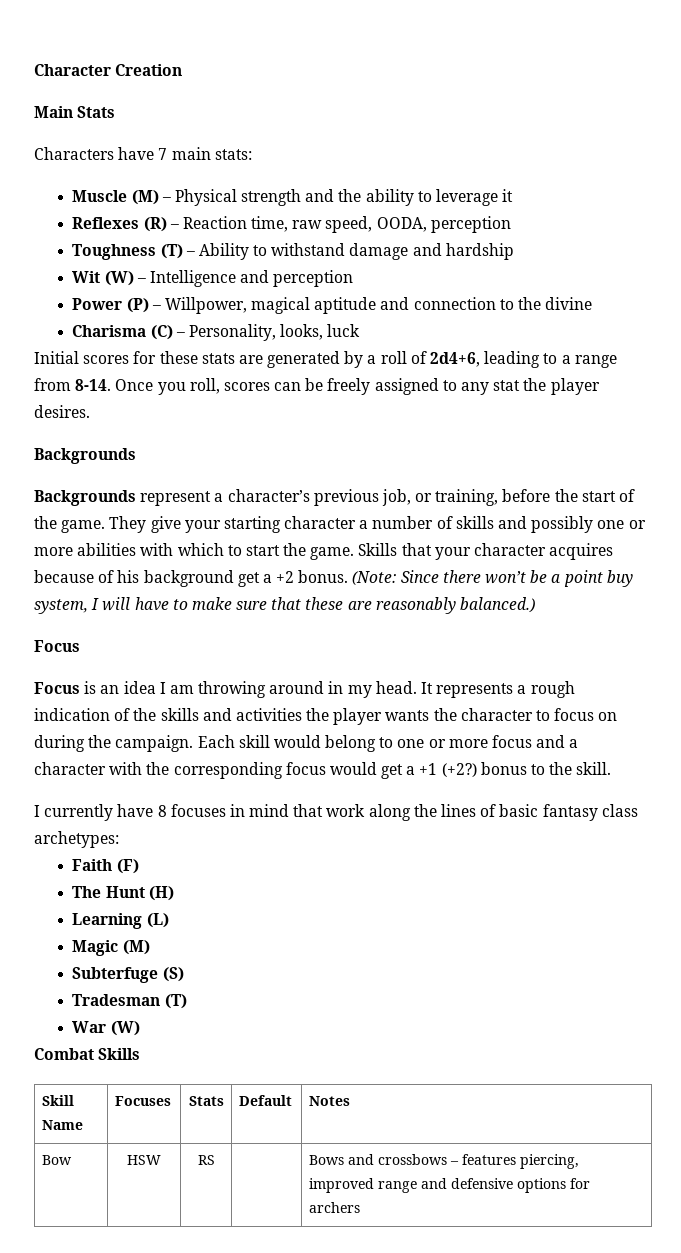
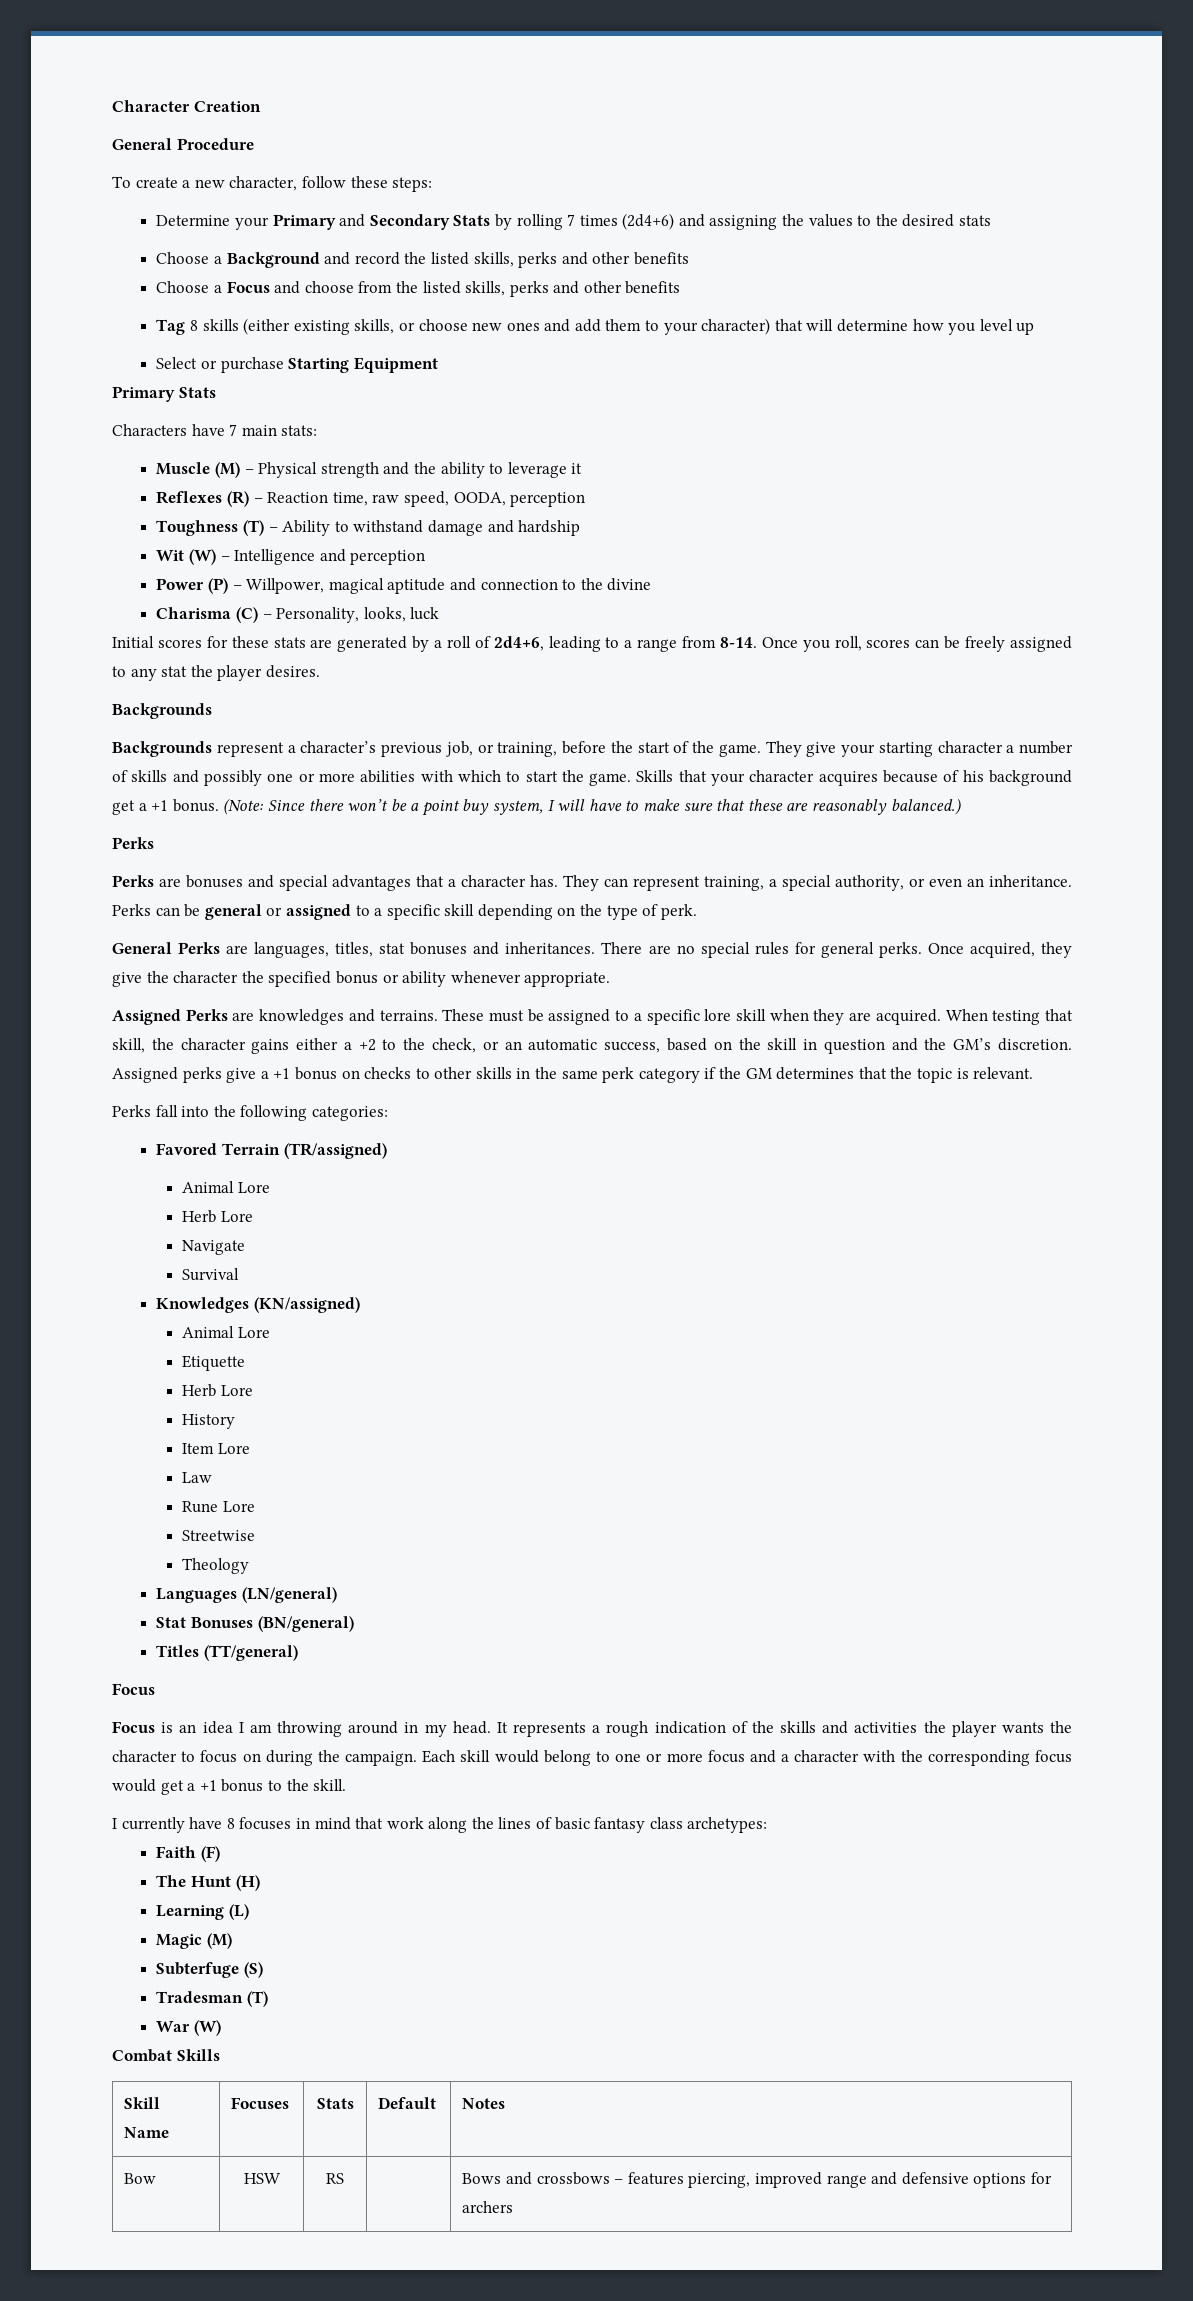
- Main Stats
+ General Procedure
+ To create a new character, follow these steps:
+ Determine your Primary and Secondary Stats by rolling 7 times (2d4+6) and assigning the values to the desired stats
+ Choose a Background and record the listed skills, perks and other benefits
+ Choose a Focus and choose from the listed skills, perks and other benefits
+ Tag 8 skills (either existing skills, or choose new ones and add them to your character) that will determine how you level up
+ Select or purchase Starting Equipment
+ Primary Stats
- Skills that your character acquires because of his background get a +2 bonus.
+ Skills that your character acquires because of his background get a +1 bonus.
  (Note: Since there won’t be a point buy system, I will have to make sure that these are reasonably balanced.)
+ Perks
+ Perks are bonuses and special advantages that a character has. They can represent training, a special authority, or even an inheritance. Perks can be general or assigned to a specific skill depending on the type of perk.
+ General Perks are languages, titles, stat bonuses and inheritances. There are no special rules for general perks. Once acquired, they give the character the specified bonus or ability whenever appropriate.
+ Assigned Perks are knowledges and terrains. These must be assigned to a specific lore skill when they are acquired. When testing that skill, the character gains either a +2 to the check, or an automatic success, based on the skill in question and the GM’s discretion. Assigned perks give a +1 bonus on checks to other skills in the same perk category if the GM determines that the topic is relevant.
+ Perks fall into the following categories:
+ Favored Terrain (TR/assigned)
+ Animal Lore
+ Herb Lore
+ Navigate
+ Survival
+ Knowledges (KN/assigned)
+ Animal Lore
+ Etiquette
+ Herb Lore
+ History
+ Item Lore
+ Law
+ Rune Lore
+ Streetwise
+ Theology
+ Languages (LN/general)
+ Stat Bonuses (BN/general)
+ Titles (TT/general)
- Each skill would belong to one or more focus and a character with the corresponding focus would get a +1 (+2?) bonus to the skill.
+ Each skill would belong to one or more focus and a character with the corresponding focus would get a +1 bonus to the skill.

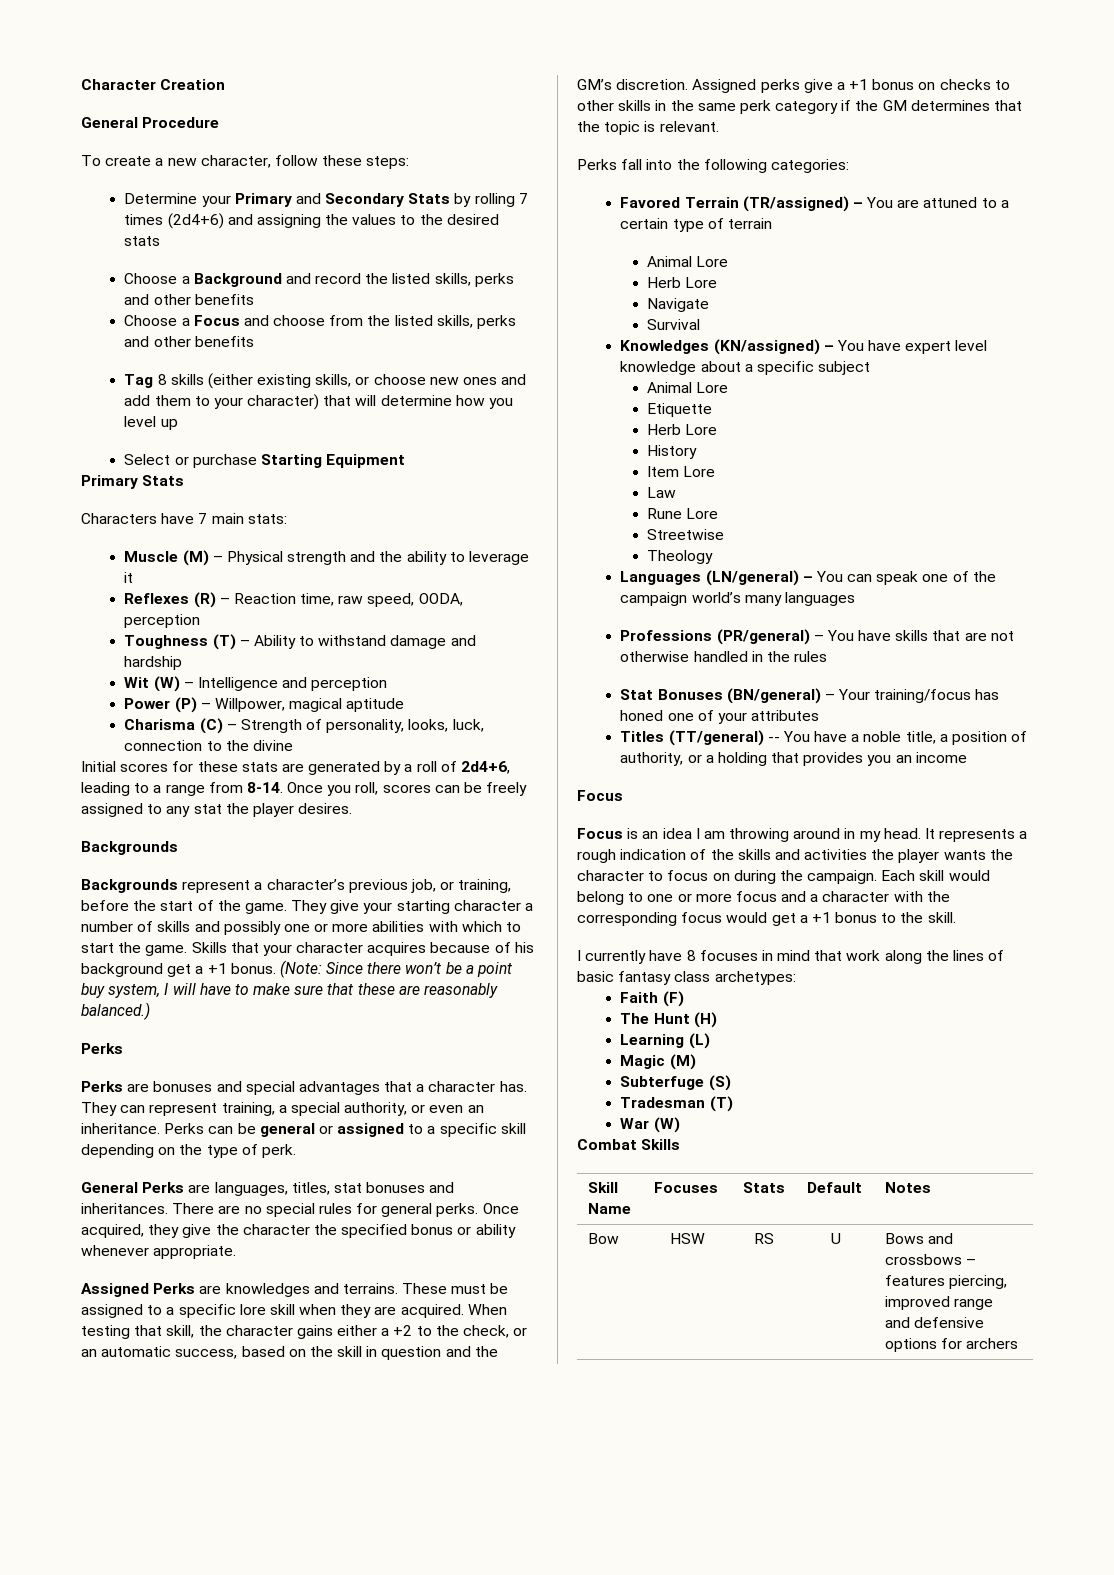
- Power (P) – Willpower, magical aptitude and connection to the divine
- Charisma (C) – Personality, looks, luck
+ Power (P) – Willpower, magical aptitude
+ Charisma (C) – Strength of personality, looks, luck, connection to the divine
- Favored Terrain (TR/assigned)
+ Favored Terrain (TR/assigned) – You are attuned to a certain type of terrain
- Knowledges (KN/assigned)
+ Knowledges (KN/assigned) – You have expert level knowledge about a specific subject
- Languages (LN/general)
- Stat Bonuses (BN/general)
- Titles (TT/general)
+ Languages (LN/general) – You can speak one of the campaign world’s many languages
+ Professions (PR/general) – You have skills that are not otherwise handled in the rules
+ Stat Bonuses (BN/general) – Your training/focus has honed one of your attributes
+ Titles (TT/general) -- You have a noble title, a position of authority, or a holding that provides you an income
- Bow | HSW | RS | | Bows and crossbows – features piercing, improved range and defensive options for archers
+ Bow | HSW | RS | U | Bows and crossbows – features piercing, improved range and defensive options for archers

